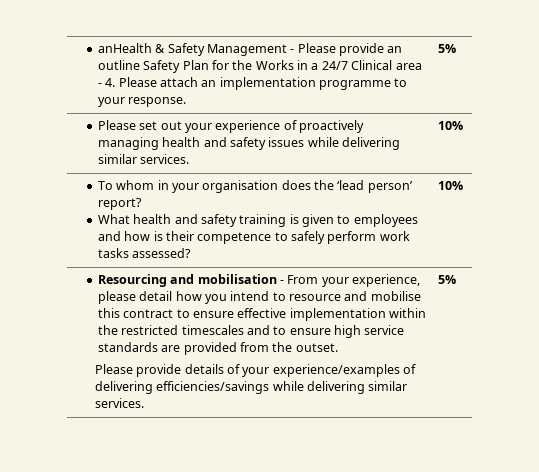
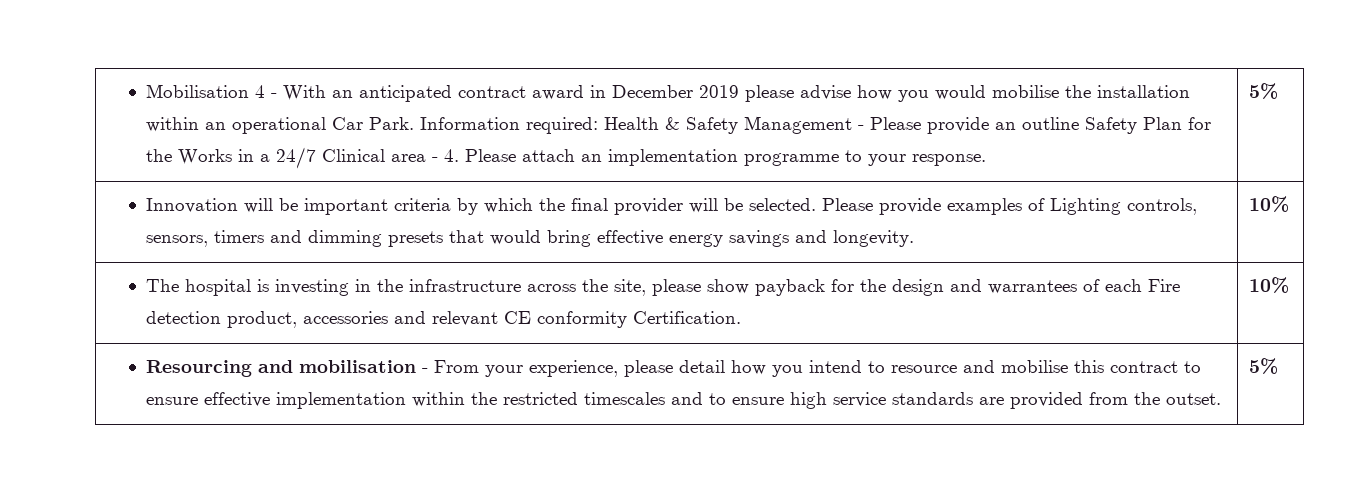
- anHealth & Safety Management - Please provide an outline Safety Plan for the Works in a 24/7 Clinical area - 4. Please attach an implementation programme to your response.
+ Mobilisation 4 - With an anticipated contract award in December 2019 please advise how you would mobilise the installation within an operational Car Park. Information required: Health & Safety Management - Please provide an outline Safety Plan for the Works in a 24/7 Clinical area - 4. Please attach an implementation programme to your response.
- Please set out your experience of proactively managing health and safety issues while delivering similar services. | 10%
- To whom in your organisation does the ‘lead person’ report?
- What health and safety training is given to employees and how is their competence to safely perform work tasks assessed? | 10%
+ Innovation will be important criteria by which the final provider will be selected. Please provide examples of Lighting controls, sensors, timers and dimming presets that would bring effective energy savings and longevity. | 10%
+ The hospital is investing in the infrastructure across the site, please show payback for the design and warrantees of each Fire detection product, accessories and relevant CE conformity Certification. | 10%
- Please provide details of your experience/examples of delivering efficiencies/savings while delivering similar services.

